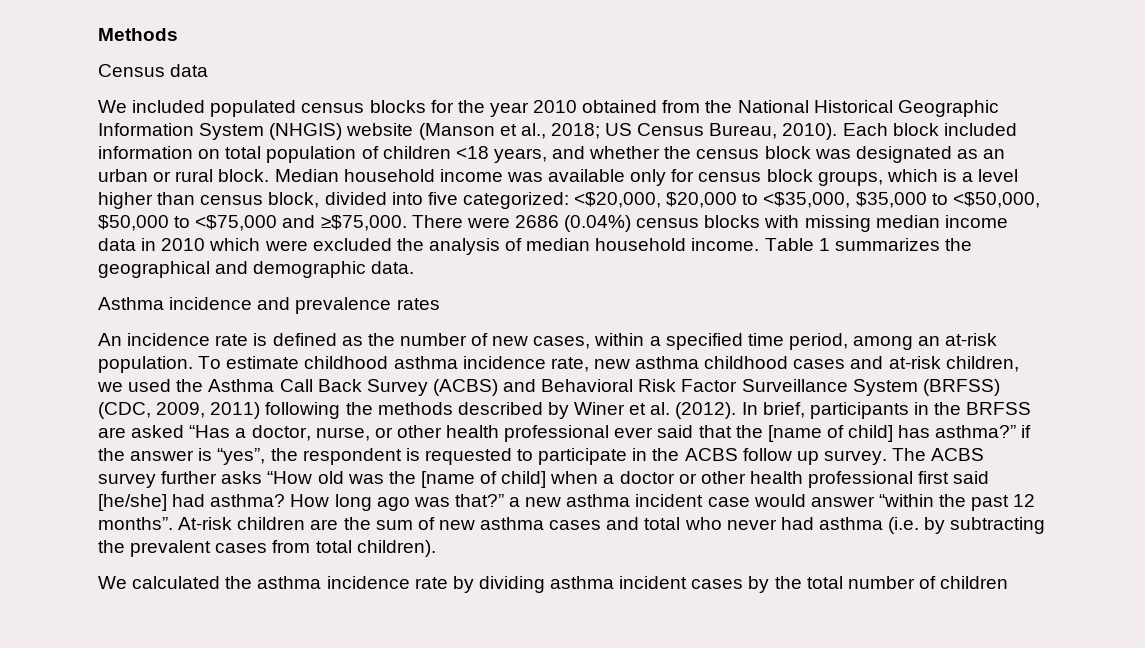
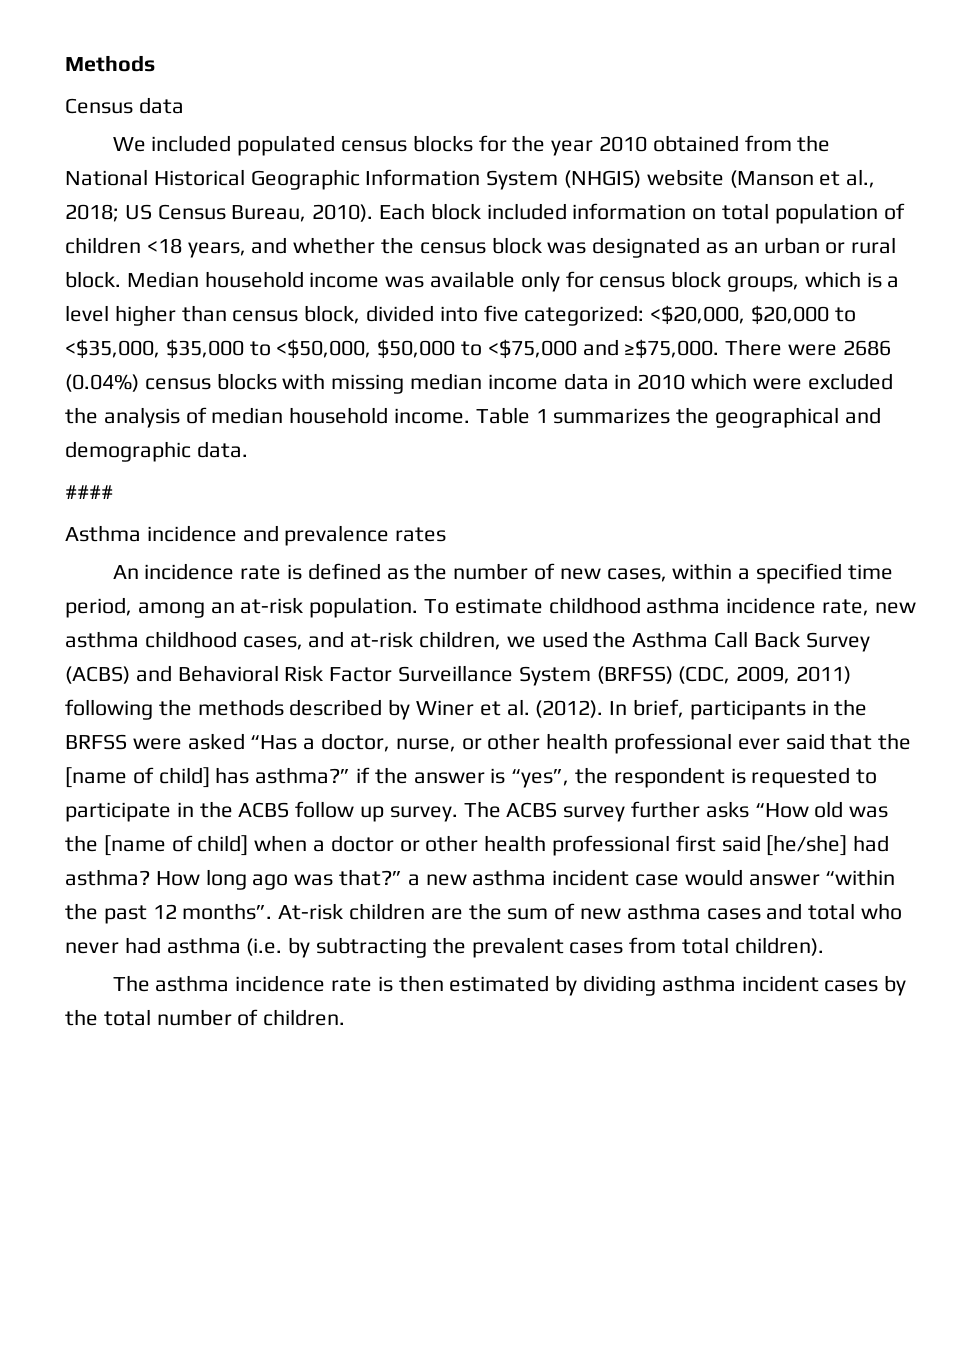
+ ####
- To estimate childhood asthma incidence rate, new asthma childhood cases and at-risk children, we used the Asthma Call Back Survey (ACBS) and Behavioral Risk Factor Surveillance System (BRFSS) (CDC, 2009, 2011) following the methods described by Winer et al. (2012).
+ To estimate childhood asthma incidence rate, new asthma childhood cases, and at-risk children, we used the Asthma Call Back Survey (ACBS) and Behavioral Risk Factor Surveillance System (BRFSS) (CDC, 2009, 2011) following the methods described by Winer et al. (2012).
- In brief, participants in the BRFSS are asked “Has a doctor, nurse, or other health professional ever said that the [name of child] has asthma?” if the answer is “yes”, the respondent is requested to participate in the ACBS follow up survey.
+ In brief, participants in the BRFSS were asked “Has a doctor, nurse, or other health professional ever said that the [name of child] has asthma?” if the answer is “yes”, the respondent is requested to participate in the ACBS follow up survey.
- We calculated the asthma incidence rate by dividing asthma incident cases by the total number of children
+ The asthma incidence rate is then estimated by dividing asthma incident cases by the total number of children.

